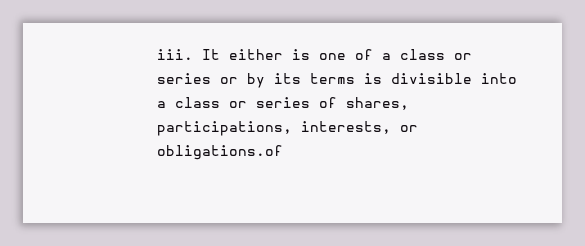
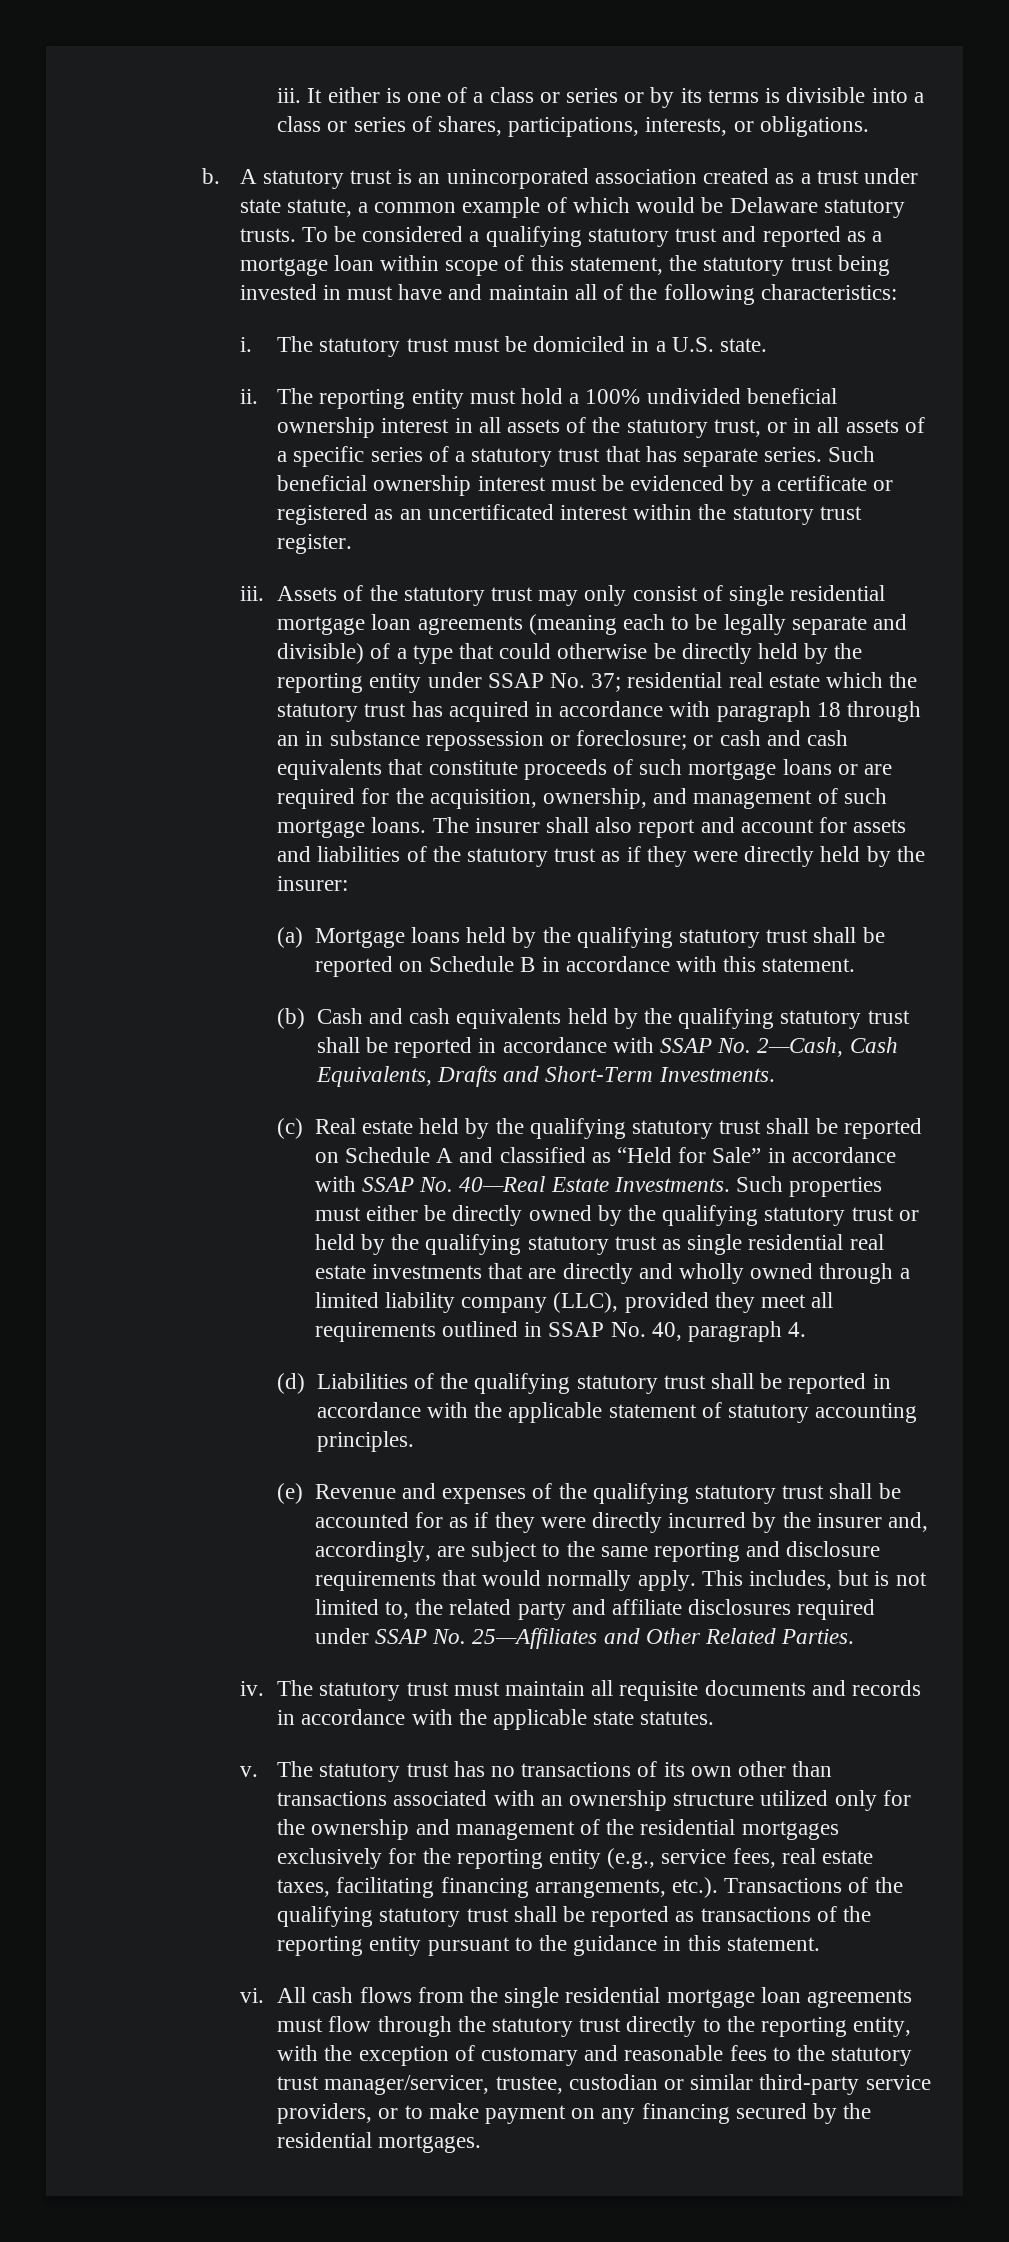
- It either is one of a class or series or by its terms is divisible into a class or series of shares, participations, interests, or obligations.of
+ It either is one of a class or series or by its terms is divisible into a class or series of shares, participations, interests, or obligations.
+ b. A statutory trust is an unincorporated association created as a trust under state statute, a common example of which would be Delaware statutory trusts. To be considered a qualifying statutory trust and reported as a mortgage loan within scope of this statement, the statutory trust being invested in must have and maintain all of the following characteristics:
+ i. The statutory trust must be domiciled in a U.S. state.
+ ii. The reporting entity must hold a 100% undivided beneficial ownership interest in all assets of the statutory trust, or in all assets of a specific series of a statutory trust that has separate series. Such beneficial ownership interest must be evidenced by a certificate or registered as an uncertificated interest within the statutory trust register.
+ iii. Assets of the statutory trust may only consist of single residential mortgage loan agreements (meaning each to be legally separate and divisible) of a type that could otherwise be directly held by the reporting entity under SSAP No. 37; residential real estate which the statutory trust has acquired in accordance with paragraph 18 through an in substance repossession or foreclosure; or cash and cash equivalents that constitute proceeds of such mortgage loans or are required for the acquisition, ownership, and management of such mortgage loans. The insurer shall also report and account for assets and liabilities of the statutory trust as if they were directly held by the insurer:
+ (a) Mortgage loans held by the qualifying statutory trust shall be reported on Schedule B in accordance with this statement.
+ (b) Cash and cash equivalents held by the qualifying statutory trust shall be reported in accordance with SSAP No. 2—Cash, Cash Equivalents, Drafts and Short-Term Investments.
+ (c) Real estate held by the qualifying statutory trust shall be reported on Schedule A and classified as “Held for Sale” in accordance with SSAP No. 40—Real Estate Investments. Such properties must either be directly owned by the qualifying statutory trust or held by the qualifying statutory trust as single residential real estate investments that are directly and wholly owned through a limited liability company (LLC), provided they meet all requirements outlined in SSAP No. 40, paragraph 4.
+ (d) Liabilities of the qualifying statutory trust shall be reported in accordance with the applicable statement of statutory accounting principles.
+ (e) Revenue and expenses of the qualifying statutory trust shall be accounted for as if they were directly incurred by the insurer and, accordingly, are subject to the same reporting and disclosure requirements that would normally apply. This includes, but is not limited to, the related party and affiliate disclosures required under SSAP No. 25—Affiliates and Other Related Parties.
+ iv. The statutory trust must maintain all requisite documents and records in accordance with the applicable state statutes.
+ v. The statutory trust has no transactions of its own other than transactions associated with an ownership structure utilized only for the ownership and management of the residential mortgages exclusively for the reporting entity (e.g., service fees, real estate taxes, facilitating financing arrangements, etc.). Transactions of the qualifying statutory trust shall be reported as transactions of the reporting entity pursuant to the guidance in this statement.
+ vi. All cash flows from the single residential mortgage loan agreements must flow through the statutory trust directly to the reporting entity, with the exception of customary and reasonable fees to the statutory trust manager/servicer, trustee, custodian or similar third-party service providers, or to make payment on any financing secured by the residential mortgages.

